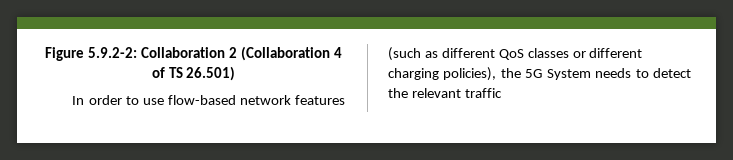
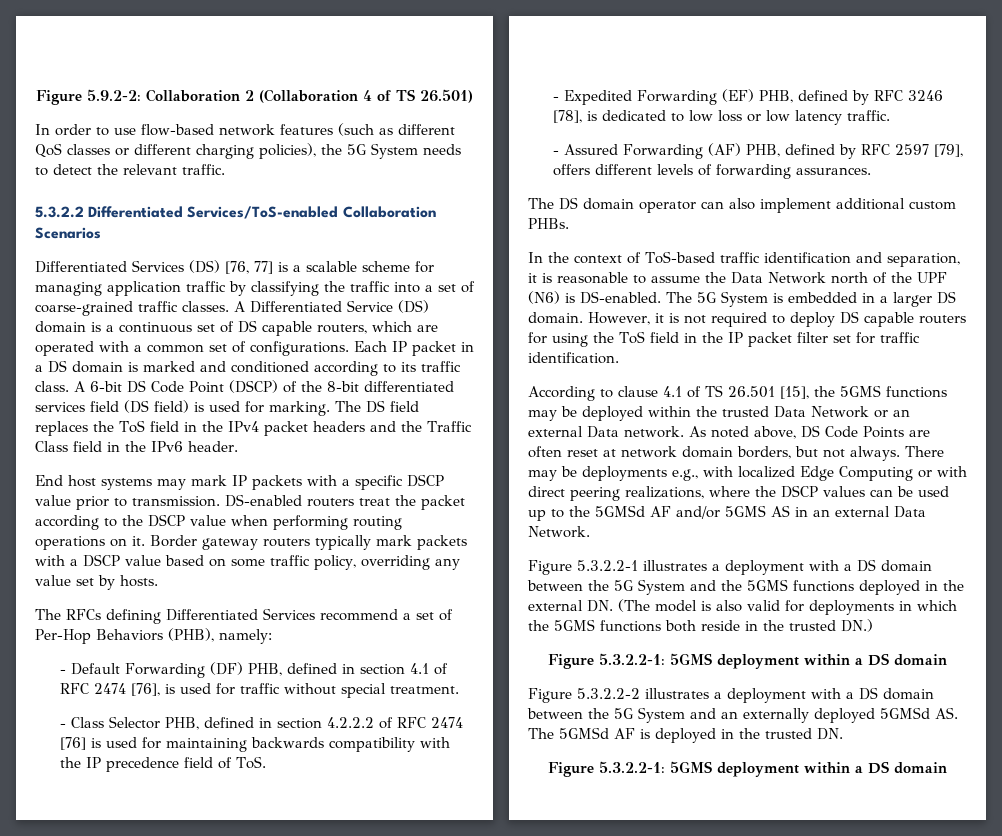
- In order to use flow-based network features (such as different QoS classes or different charging policies), the 5G System needs to detect the relevant traffic
+ In order to use flow-based network features (such as different QoS classes or different charging policies), the 5G System needs to detect the relevant traffic.
+ 5.3.2.2 Differentiated Services/ToS-enabled Collaboration Scenarios
+ Differentiated Services (DS) [76, 77] is a scalable scheme for managing application traffic by classifying the traffic into a set of coarse-grained traffic classes. A Differentiated Service (DS) domain is a continuous set of DS capable routers, which are operated with a common set of configurations. Each IP packet in a DS domain is marked and conditioned according to its traffic class. A 6-bit DS Code Point (DSCP) of the 8-bit differentiated services field (DS field) is used for marking. The DS field replaces the ToS field in the IPv4 packet headers and the Traffic Class field in the IPv6 header.
+ End host systems may mark IP packets with a specific DSCP value prior to transmission. DS-enabled routers treat the packet according to the DSCP value when performing routing operations on it. Border gateway routers typically mark packets with a DSCP value based on some traffic policy, overriding any value set by hosts.
+ The RFCs defining Differentiated Services recommend a set of Per-Hop Behaviors (PHB), namely:
+ - Default Forwarding (DF) PHB, defined in section 4.1 of RFC 2474 [76], is used for traffic without special treatment.
+ - Class Selector PHB, defined in section 4.2.2.2 of RFC 2474 [76] is used for maintaining backwards compatibility with the IP precedence field of ToS.
+ - Expedited Forwarding (EF) PHB, defined by RFC 3246 [78], is dedicated to low loss or low latency traffic.
+ - Assured Forwarding (AF) PHB, defined by RFC 2597 [79], offers different levels of forwarding assurances.
+ The DS domain operator can also implement additional custom PHBs.
+ In the context of ToS-based traffic identification and separation, it is reasonable to assume the Data Network north of the UPF (N6) is DS-enabled. The 5G System is embedded in a larger DS domain. However, it is not required to deploy DS capable routers for using the ToS field in the IP packet filter set for traffic identification.
+ According to clause 4.1 of TS 26.501 [15], the 5GMS functions may be deployed within the trusted Data Network or an external Data network. As noted above, DS Code Points are often reset at network domain borders, but not always. There may be deployments e.g., with localized Edge Computing or with direct peering realizations, where the DSCP values can be used up to the 5GMSd AF and/or 5GMS AS in an external Data Network.
+ Figure 5.3.2.2-1 illustrates a deployment with a DS domain between the 5G System and the 5GMS functions deployed in the external DN. (The model is also valid for deployments in which the 5GMS functions both reside in the trusted DN.)
+ Figure 5.3.2.2-1: 5GMS deployment within a DS domain
+ Figure 5.3.2.2-2 illustrates a deployment with a DS domain between the 5G System and an externally deployed 5GMSd AS. The 5GMSd AF is deployed in the trusted DN.
+ Figure 5.3.2.2-1: 5GMS deployment within a DS domain

